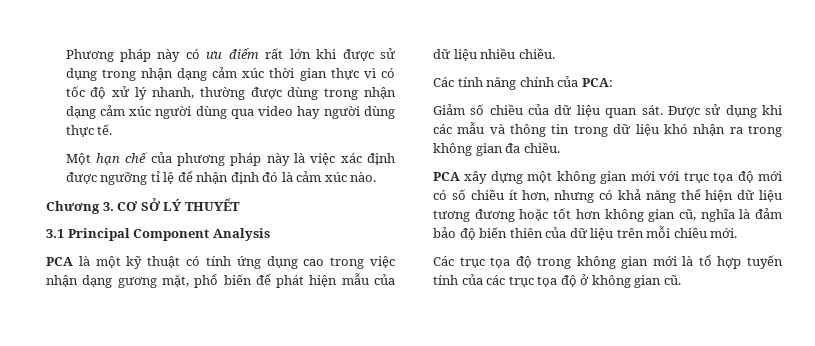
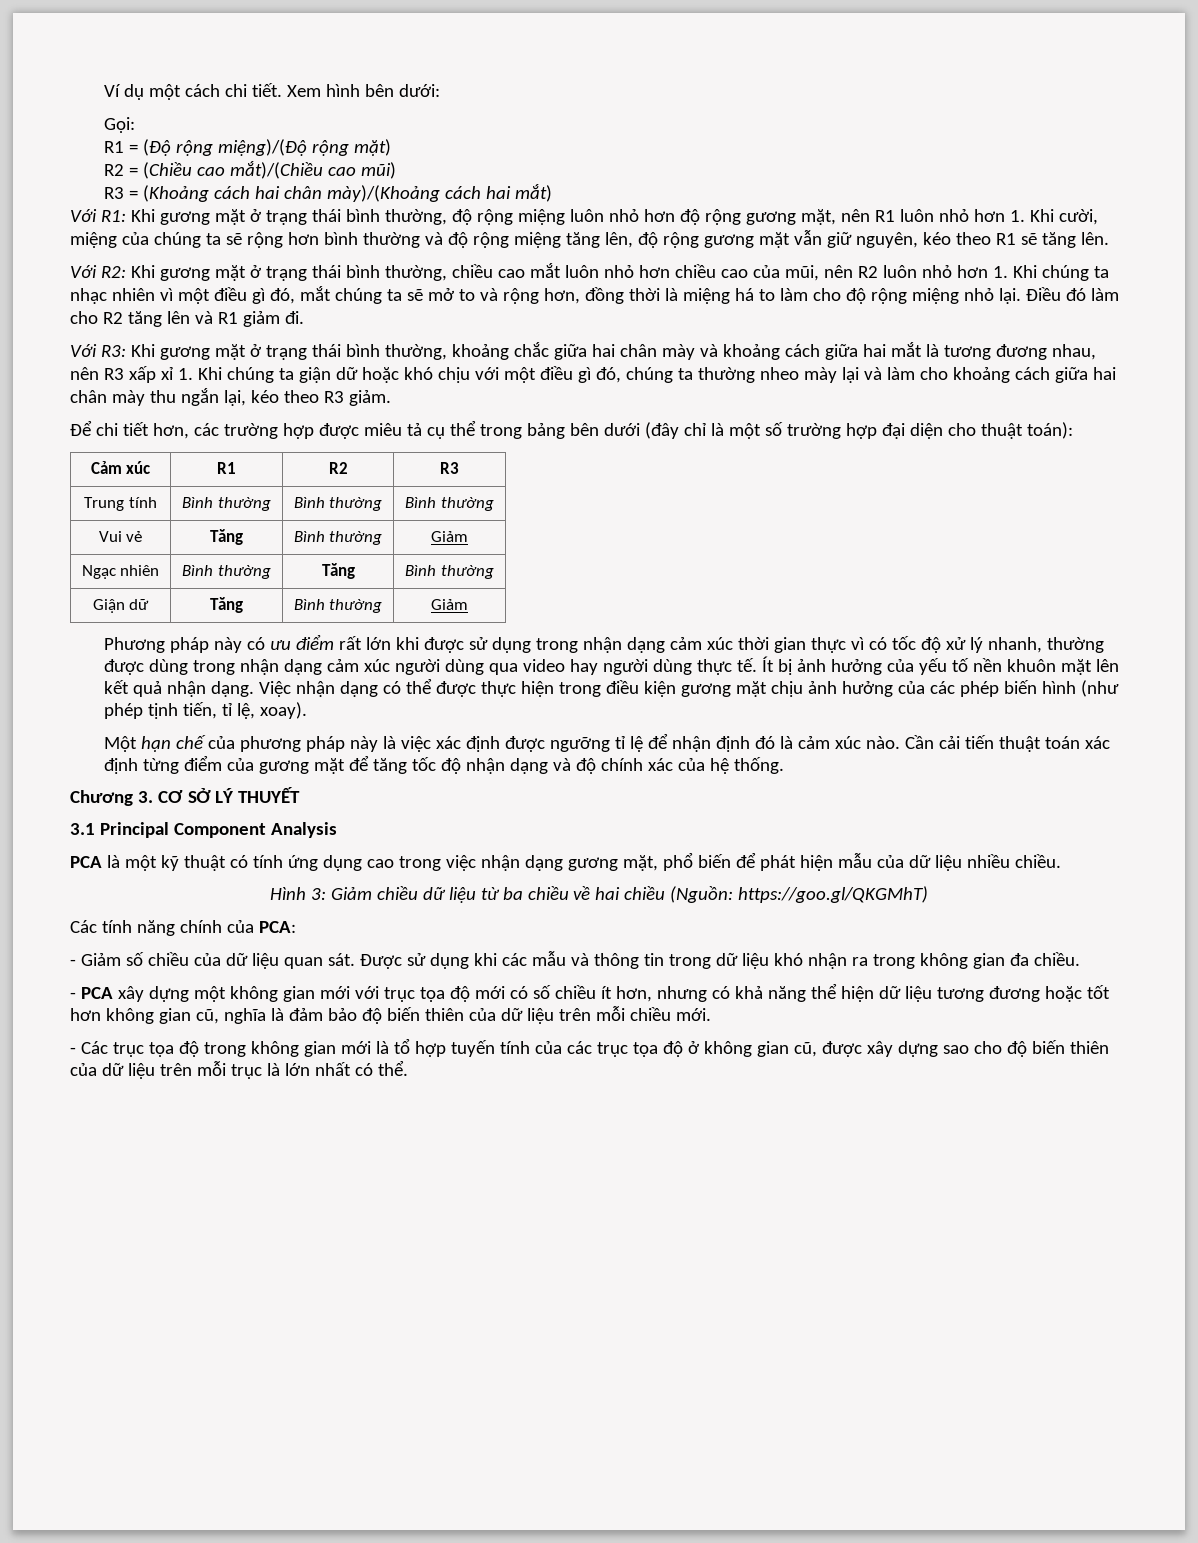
+ Ví dụ một cách chi tiết. Xem hình bên dưới:
+ Gọi:
+ R1 = (Độ rộng miệng)/(Độ rộng mặt)
+ R2 = (Chiều cao mắt)/(Chiều cao mũi)
+ R3 = (Khoảng cách hai chân mày)/(Khoảng cách hai mắt)
+ Với R1: Khi gương mặt ở trạng thái bình thường, độ rộng miệng luôn nhỏ hơn độ rộng gương mặt, nên R1 luôn nhỏ hơn 1. Khi cười, miệng của chúng ta sẽ rộng hơn bình thường và độ rộng miệng tăng lên, độ rộng gương mặt vẫn giữ nguyên, kéo theo R1 sẽ tăng lên.
+ Với R2: Khi gương mặt ở trạng thái bình thường, chiều cao mắt luôn nhỏ hơn chiều cao của mũi, nên R2 luôn nhỏ hơn 1. Khi chúng ta nhạc nhiên vì một điều gì đó, mắt chúng ta sẽ mở to và rộng hơn, đồng thời là miệng há to làm cho độ rộng miệng nhỏ lại. Điều đó làm cho R2 tăng lên và R1 giảm đi.
+ Với R3: Khi gương mặt ở trạng thái bình thường, khoảng chắc giữa hai chân mày và khoảng cách giữa hai mắt là tương đương nhau, nên R3 xấp xỉ 1. Khi chúng ta giận dữ hoặc khó chịu với một điều gì đó, chúng ta thường nheo mày lại và làm cho khoảng cách giữa hai chân mày thu ngắn lại, kéo theo R3 giảm.
+ Để chi tiết hơn, các trường hợp được miêu tả cụ thể trong bảng bên dưới (đây chỉ là một số trường hợp đại diện cho thuật toán):
+ Cảm xúc | R1 | R2 | R3
+ Trung tính | Bình thường | Bình thường | Bình thường
+ Vui vẻ | Tăng | Bình thường | Giảm
+ Ngạc nhiên | Bình thường | Tăng | Bình thường
+ Giận dữ | Tăng | Bình thường | Giảm
+ Ít bị ảnh hưởng của yếu tố nền khuôn mặt lên kết quả nhận dạng. Việc nhận dạng có thể được thực hiện trong điều kiện gương mặt chịu ảnh hưởng của các phép biến hình (như phép tịnh tiến, tỉ lệ, xoay).
+ Cần cải tiến thuật toán xác định từng điểm của gương mặt để tăng tốc độ nhận dạng và độ chính xác của hệ thống.
+ Hình 3: Giảm chiều dữ liệu từ ba chiều về hai chiều (Nguồn: https://goo.gl/QKGMhT)
- Giảm số chiều của dữ liệu quan sát.
+ - Giảm số chiều của dữ liệu quan sát.
- PCA xây dựng một không gian mới với trục tọa độ mới có số chiều ít hơn, nhưng có khả năng thể hiện dữ liệu tương đương hoặc tốt hơn không gian cũ, nghĩa là đảm bảo độ biến thiên của dữ liệu trên mỗi chiều mới.
+ - PCA xây dựng một không gian mới với trục tọa độ mới có số chiều ít hơn, nhưng có khả năng thể hiện dữ liệu tương đương hoặc tốt hơn không gian cũ, nghĩa là đảm bảo độ biến thiên của dữ liệu trên mỗi chiều mới.
- Các trục tọa độ trong không gian mới là tổ hợp tuyến tính của các trục tọa độ ở không gian cũ.
+ - Các trục tọa độ trong không gian mới là tổ hợp tuyến tính của các trục tọa độ ở không gian cũ, được xây dựng sao cho độ biến thiên của dữ liệu trên mỗi trục là lớn nhất có thể.

